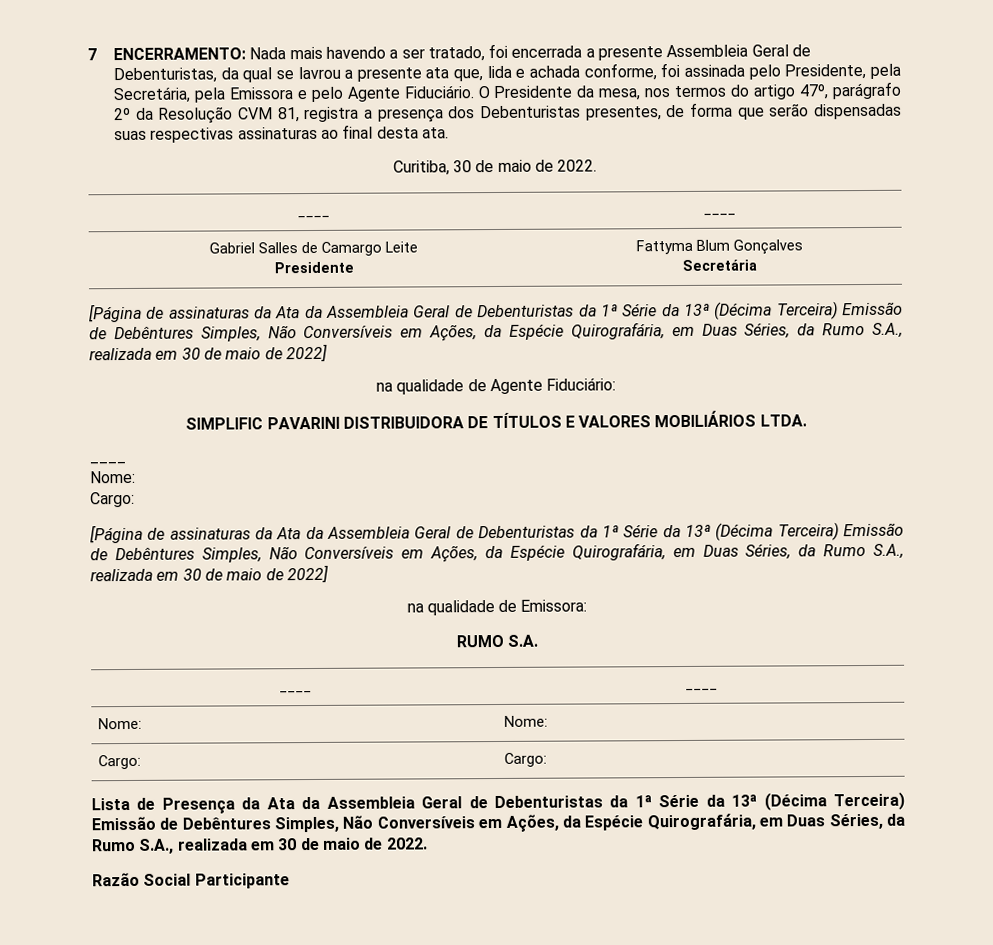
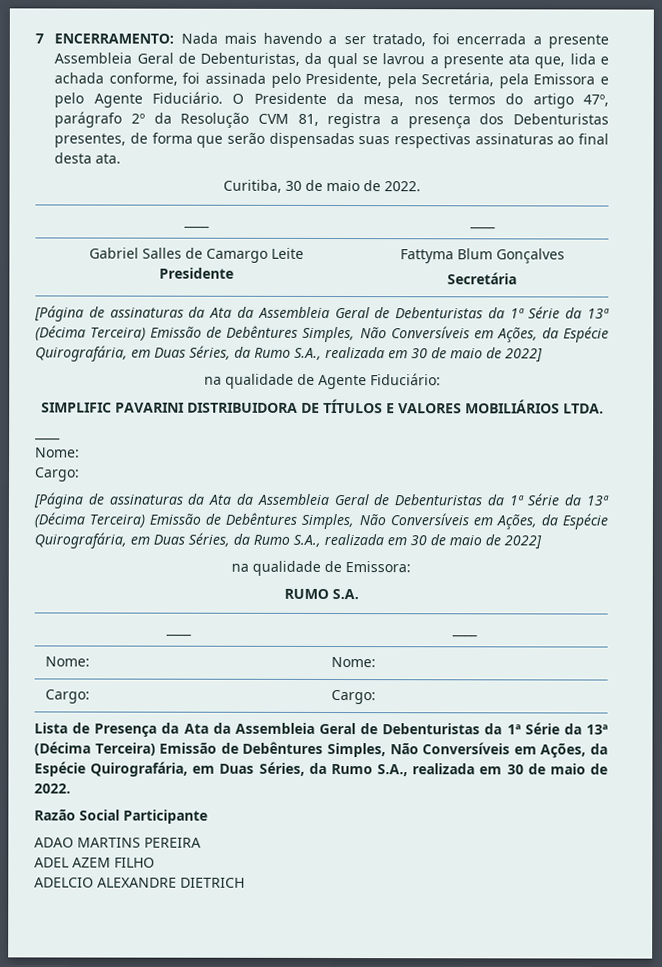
+ ADAO MARTINS PEREIRA
+ ADEL AZEM FILHO
+ ADELCIO ALEXANDRE DIETRICH

